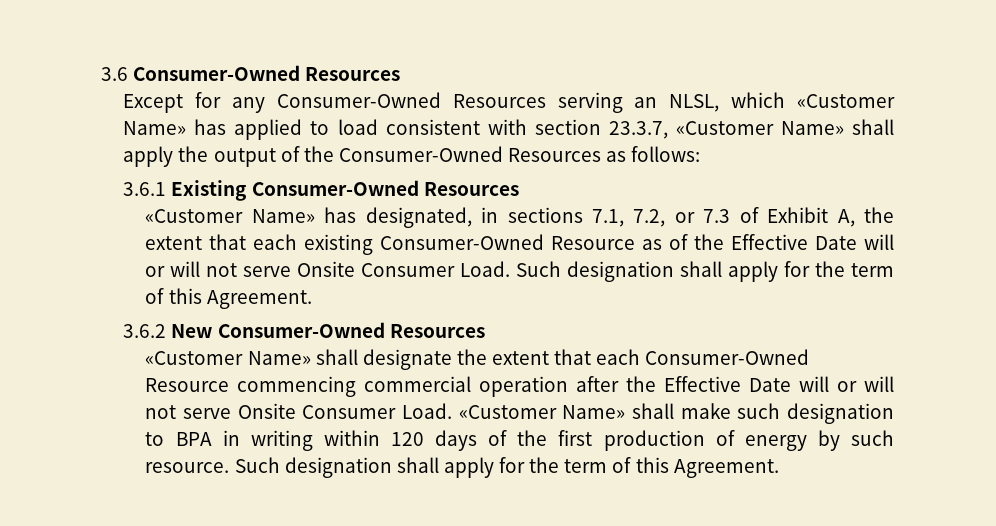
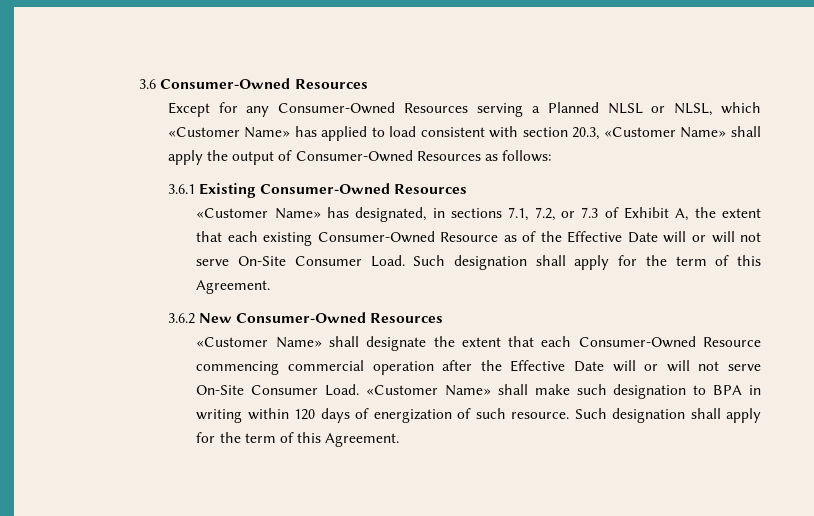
- Except for any Consumer-Owned Resources serving an NLSL, which «Customer Name» has applied to load consistent with section 23.3.7, «Customer Name» shall apply the output of the Consumer-Owned Resources as follows:
+ Except for any Consumer-Owned Resources serving a Planned NLSL or NLSL, which «Customer Name» has applied to load consistent with section 20.3, «Customer Name» shall apply the output of Consumer-Owned Resources as follows:
- «Customer Name» has designated, in sections 7.1, 7.2, or 7.3 of Exhibit A, the extent that each existing Consumer-Owned Resource as of the Effective Date will or will not serve Onsite Consumer Load.
+ «Customer Name» has designated, in sections 7.1, 7.2, or 7.3 of Exhibit A, the extent that each existing Consumer-Owned Resource as of the Effective Date will or will not serve On-Site Consumer Load.
- «Customer Name» shall designate the extent that each Consumer-Owned Resource commencing commercial operation after the Effective Date will or will not serve Onsite Consumer Load.
+ «Customer Name» shall designate the extent that each Consumer-Owned Resource commencing commercial operation after the Effective Date will or will not serve On-Site Consumer Load.
- «Customer Name» shall make such designation to BPA in writing within 120 days of the first production of energy by such resource.
+ «Customer Name» shall make such designation to BPA in writing within 120 days of energization of such resource.

